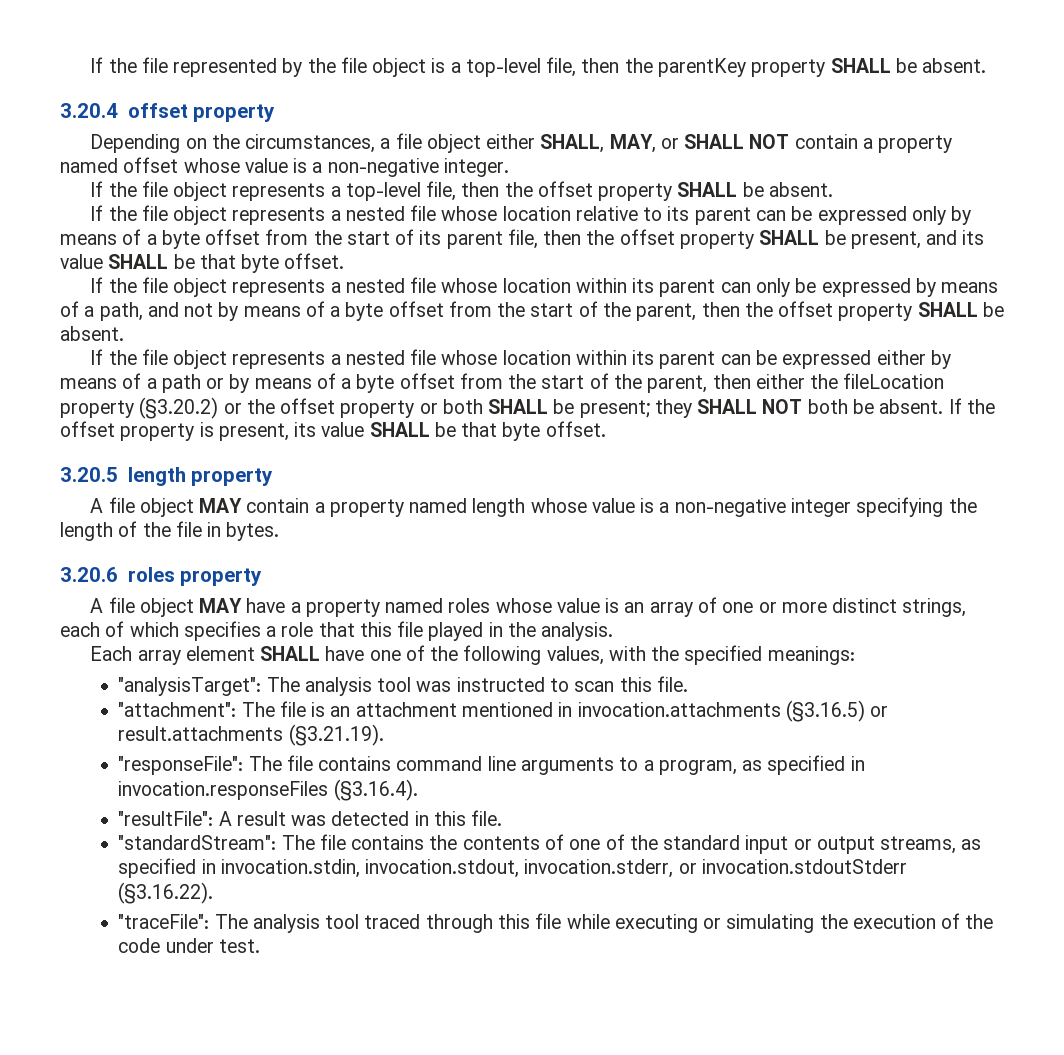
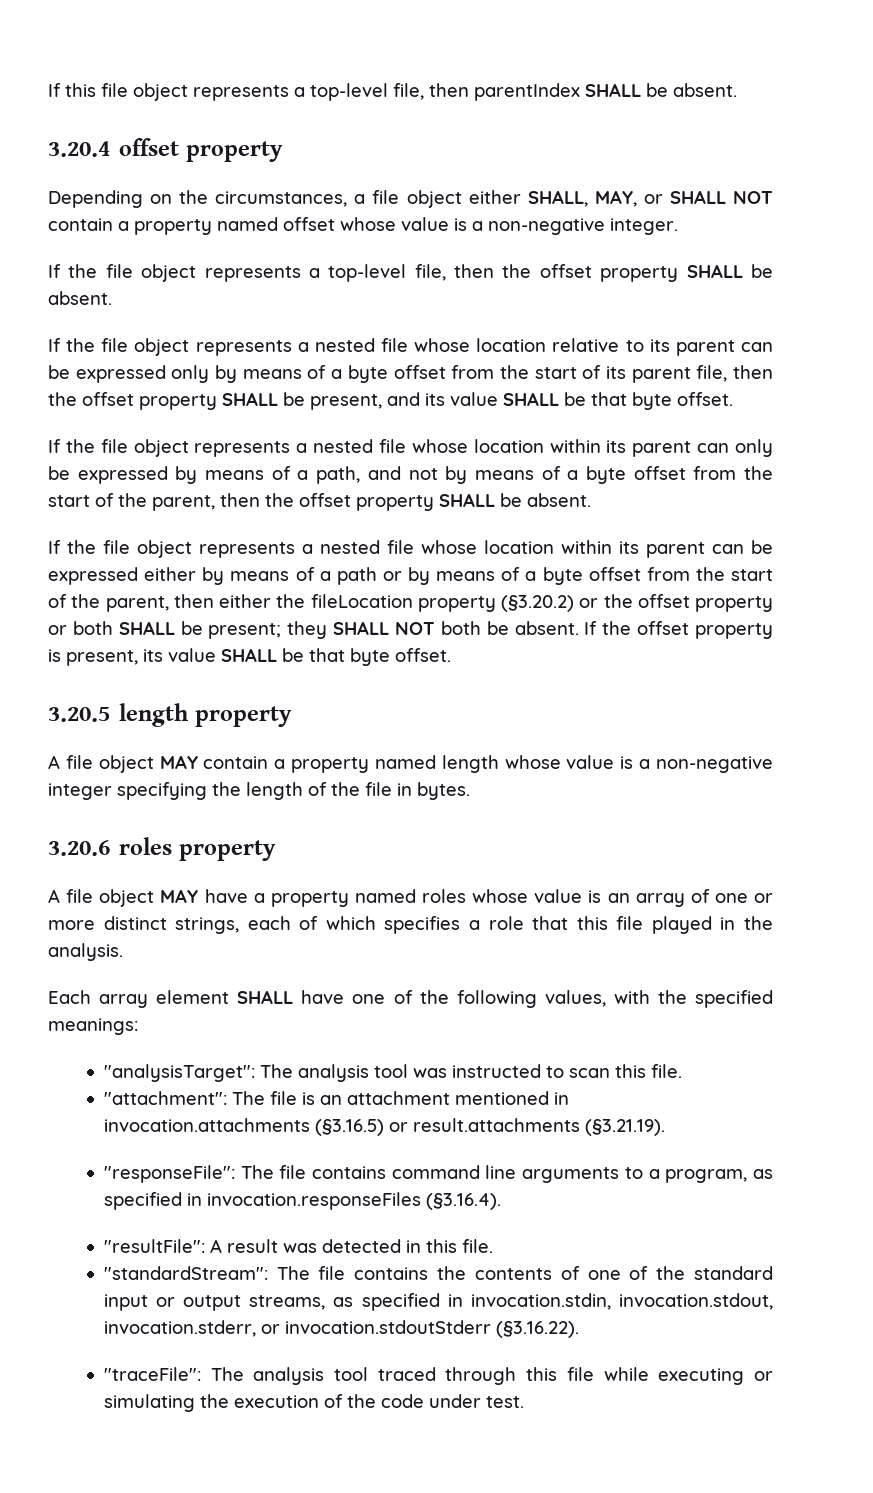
- If the file represented by the file object is a top-level file, then the parentKey property SHALL be absent.
+ If this file object represents a top-level file, then parentIndex SHALL be absent.

